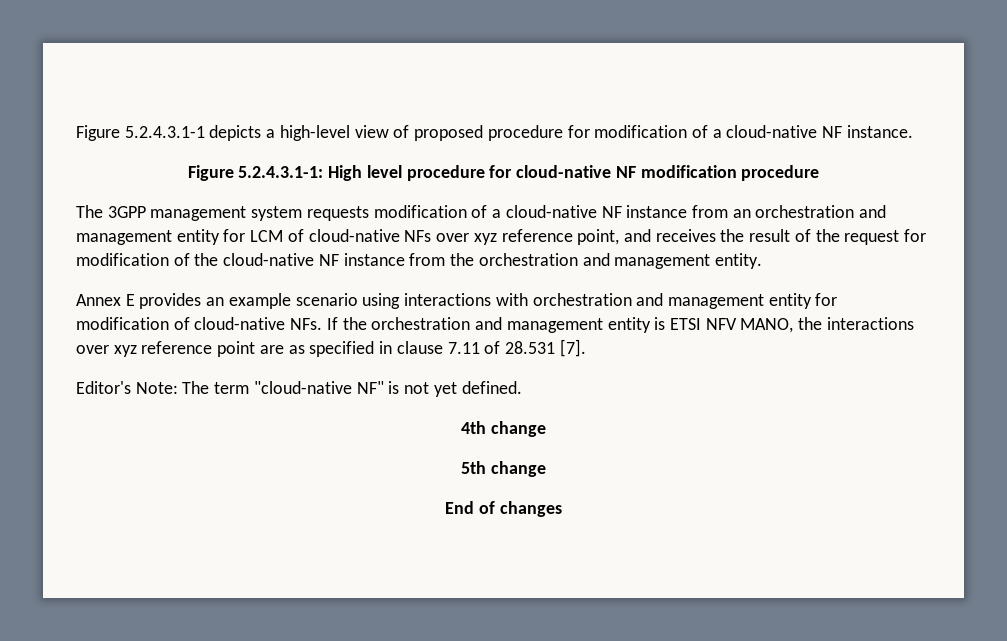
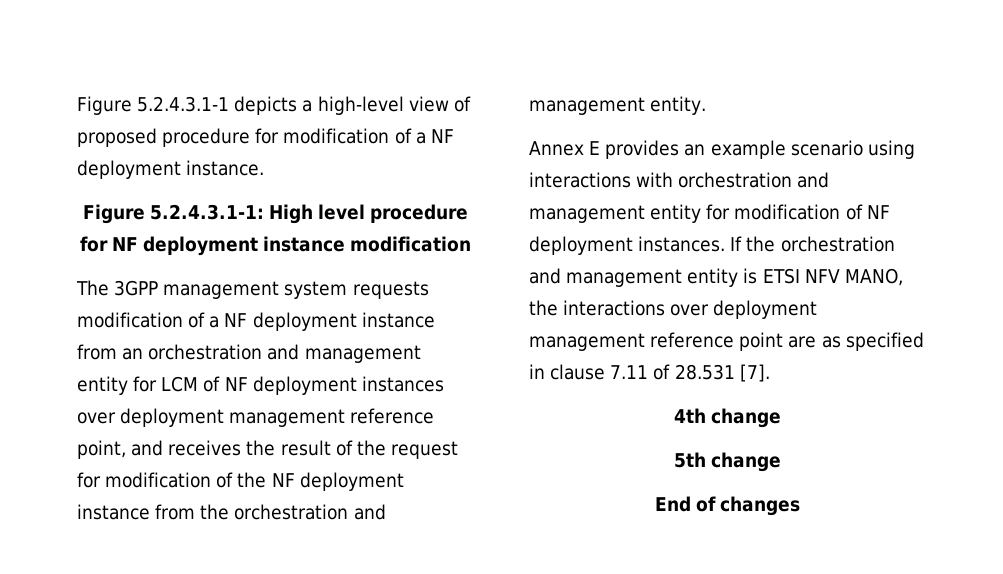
- Figure 5.2.4.3.1-1 depicts a high-level view of proposed procedure for modification of a cloud-native NF instance.
+ Figure 5.2.4.3.1-1 depicts a high-level view of proposed procedure for modification of a NF deployment instance.
- Figure 5.2.4.3.1-1: High level procedure for cloud-native NF modification procedure
+ Figure 5.2.4.3.1-1: High level procedure for NF deployment instance modification
- The 3GPP management system requests modification of a cloud-native NF instance from an orchestration and management entity for LCM of cloud-native NFs over xyz reference point, and receives the result of the request for modification of the cloud-native NF instance from the orchestration and management entity.
+ The 3GPP management system requests modification of a NF deployment instance from an orchestration and management entity for LCM of NF deployment instances over deployment management reference point, and receives the result of the request for modification of the NF deployment instance from the orchestration and management entity.
- Annex E provides an example scenario using interactions with orchestration and management entity for modification of cloud-native NFs. If the orchestration and management entity is ETSI NFV MANO, the interactions over xyz reference point are as specified in clause 7.11 of 28.531 [7].
+ Annex E provides an example scenario using interactions with orchestration and management entity for modification of NF deployment instances. If the orchestration and management entity is ETSI NFV MANO, the interactions over deployment management reference point are as specified in clause 7.11 of 28.531 [7].
- Editor's Note: The term "cloud-native NF" is not yet defined.

